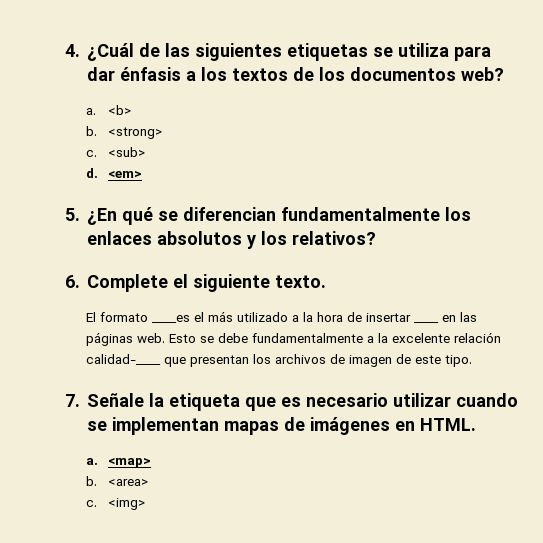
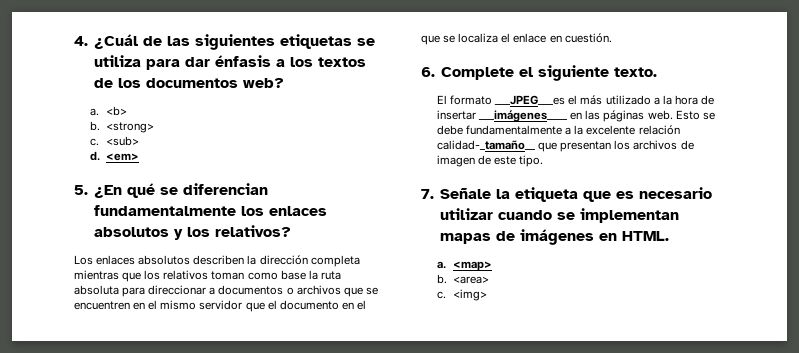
+ Los enlaces absolutos describen la dirección completa mientras que los relativos toman como base la ruta absoluta para direccionar a documentos o archivos que se encuentren en el mismo servidor que el documento en el que se localiza el enlace en cuestión.
- El formato ____es el más utilizado a la hora de insertar ____ en las páginas web.
+ El formato ___JPEG___es el más utilizado a la hora de insertar ___imágenes____ en las páginas web.
- Esto se debe fundamentalmente a la excelente relación calidad-____ que presentan los archivos de imagen de este tipo.
+ Esto se debe fundamentalmente a la excelente relación calidad-_tamaño__ que presentan los archivos de imagen de este tipo.

